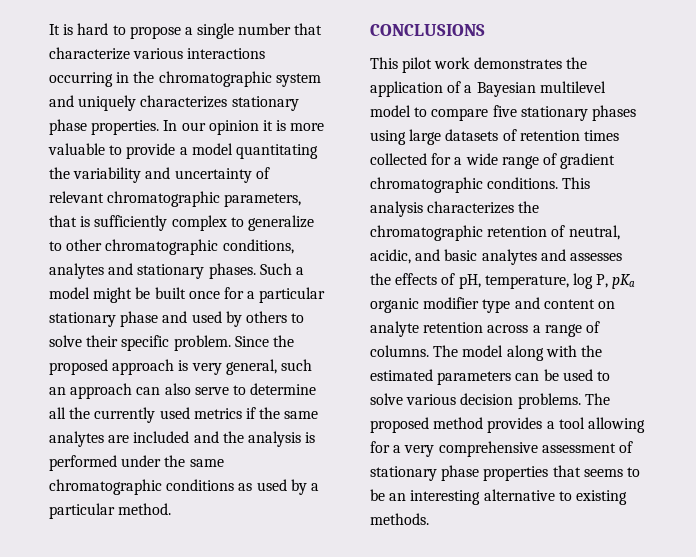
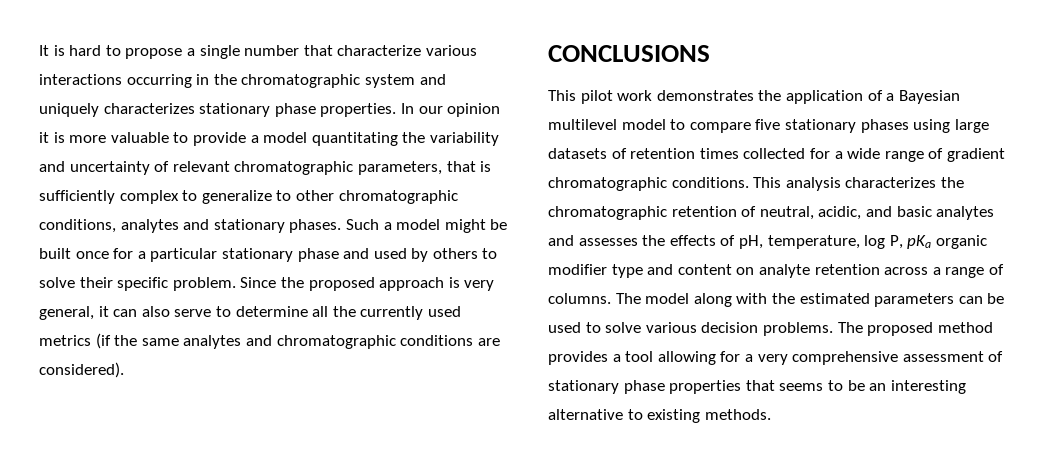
- Since the proposed approach is very general, such an approach can also serve to determine all the currently used metrics if the same analytes are included and the analysis is performed under the same chromatographic conditions as used by a particular method.
+ Since the proposed approach is very general, it can also serve to determine all the currently used metrics (if the same analytes and chromatographic conditions are considered).

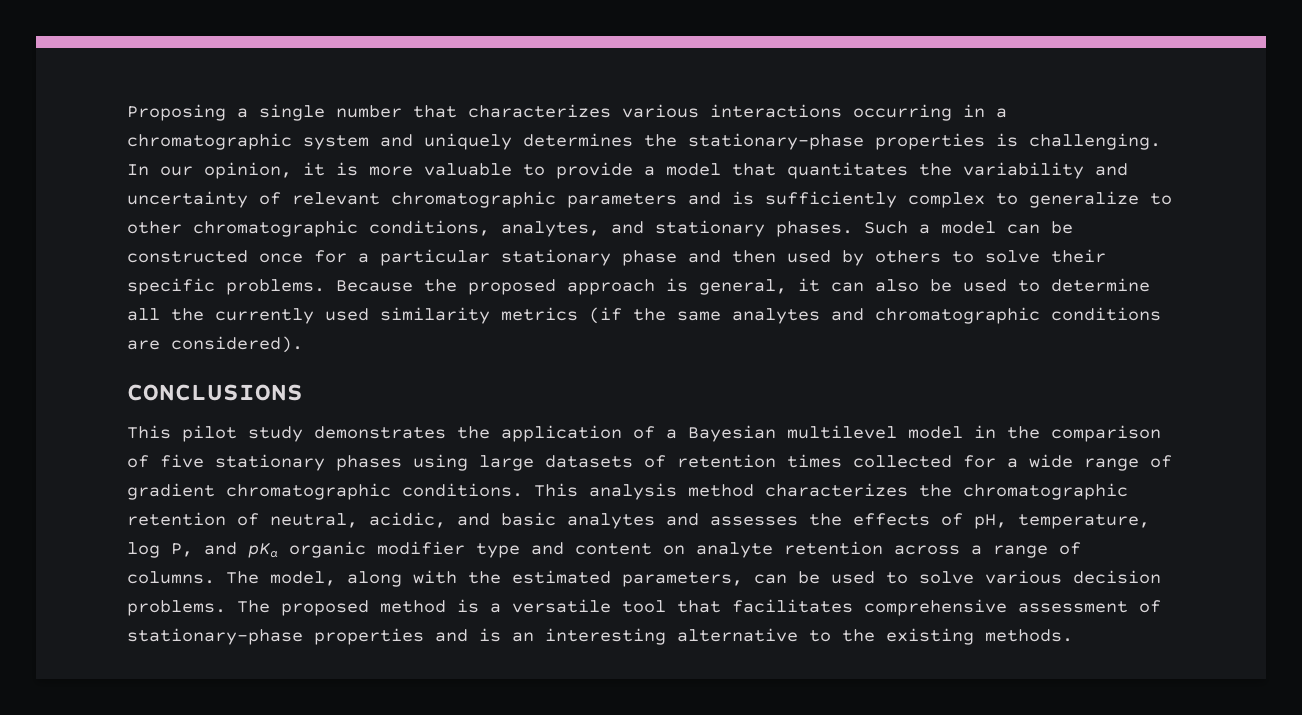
- It is hard to propose a single number that characterize various interactions occurring in the chromatographic system and uniquely characterizes stationary phase properties.
+ Proposing a single number that characterizes various interactions occurring in a chromatographic system and uniquely determines the stationary-phase properties is challenging.
- In our opinion it is more valuable to provide a model quantitating the variability and uncertainty of relevant chromatographic parameters, that is sufficiently complex to generalize to other chromatographic conditions, analytes and stationary phases.
+ In our opinion, it is more valuable to provide a model that quantitates the variability and uncertainty of relevant chromatographic parameters and is sufficiently complex to generalize to other chromatographic conditions, analytes, and stationary phases.
- Such a model might be built once for a particular stationary phase and used by others to solve their specific problem. Since the proposed approach is very general, it can also serve to determine all the currently used metrics (if the same analytes and chromatographic conditions are considered).
+ Such a model can be constructed once for a particular stationary phase and then used by others to solve their specific problems. Because the proposed approach is general, it can also be used to determine all the currently used similarity metrics (if the same analytes and chromatographic conditions are considered).
- This pilot work demonstrates the application of a Bayesian multilevel model to compare five stationary phases using large datasets of retention times collected for a wide range of gradient chromatographic conditions.
+ This pilot study demonstrates the application of a Bayesian multilevel model in the comparison of five stationary phases using large datasets of retention times collected for a wide range of gradient chromatographic conditions.
- This analysis characterizes the chromatographic retention of neutral, acidic, and basic analytes and assesses the effects of pH, temperature, log P, pKa organic modifier type and content on analyte retention across a range of columns.
+ This analysis method characterizes the chromatographic retention of neutral, acidic, and basic analytes and assesses the effects of pH, temperature, log P, and pKa organic modifier type and content on analyte retention across a range of columns.
- The model along with the estimated parameters can be used to solve various decision problems.
+ The model, along with the estimated parameters, can be used to solve various decision problems.
- The proposed method provides a tool allowing for a very comprehensive assessment of stationary phase properties that seems to be an interesting alternative to existing methods.
+ The proposed method is a versatile tool that facilitates comprehensive assessment of stationary-phase properties and is an interesting alternative to the existing methods.

